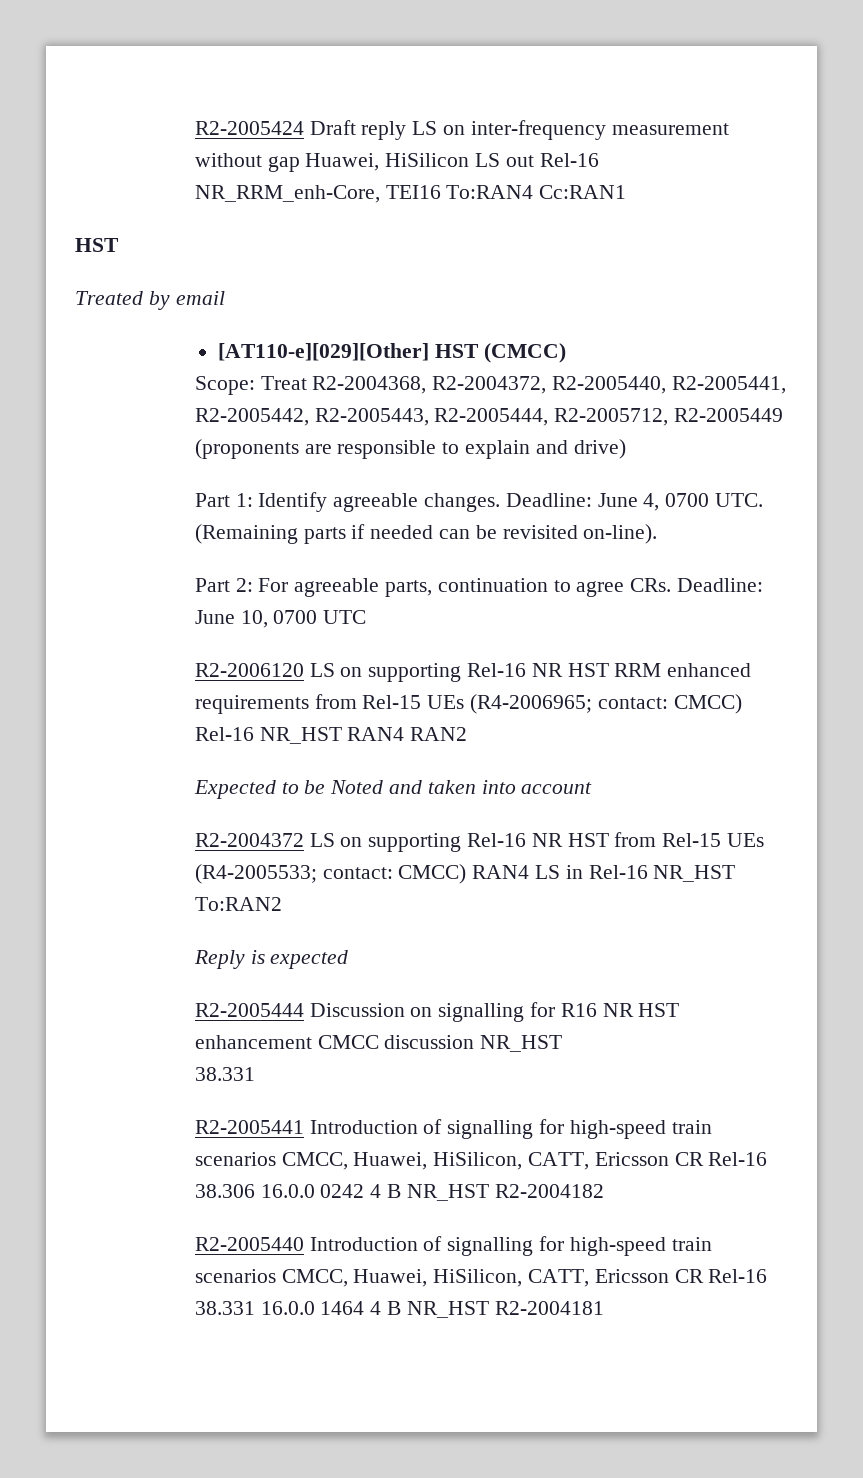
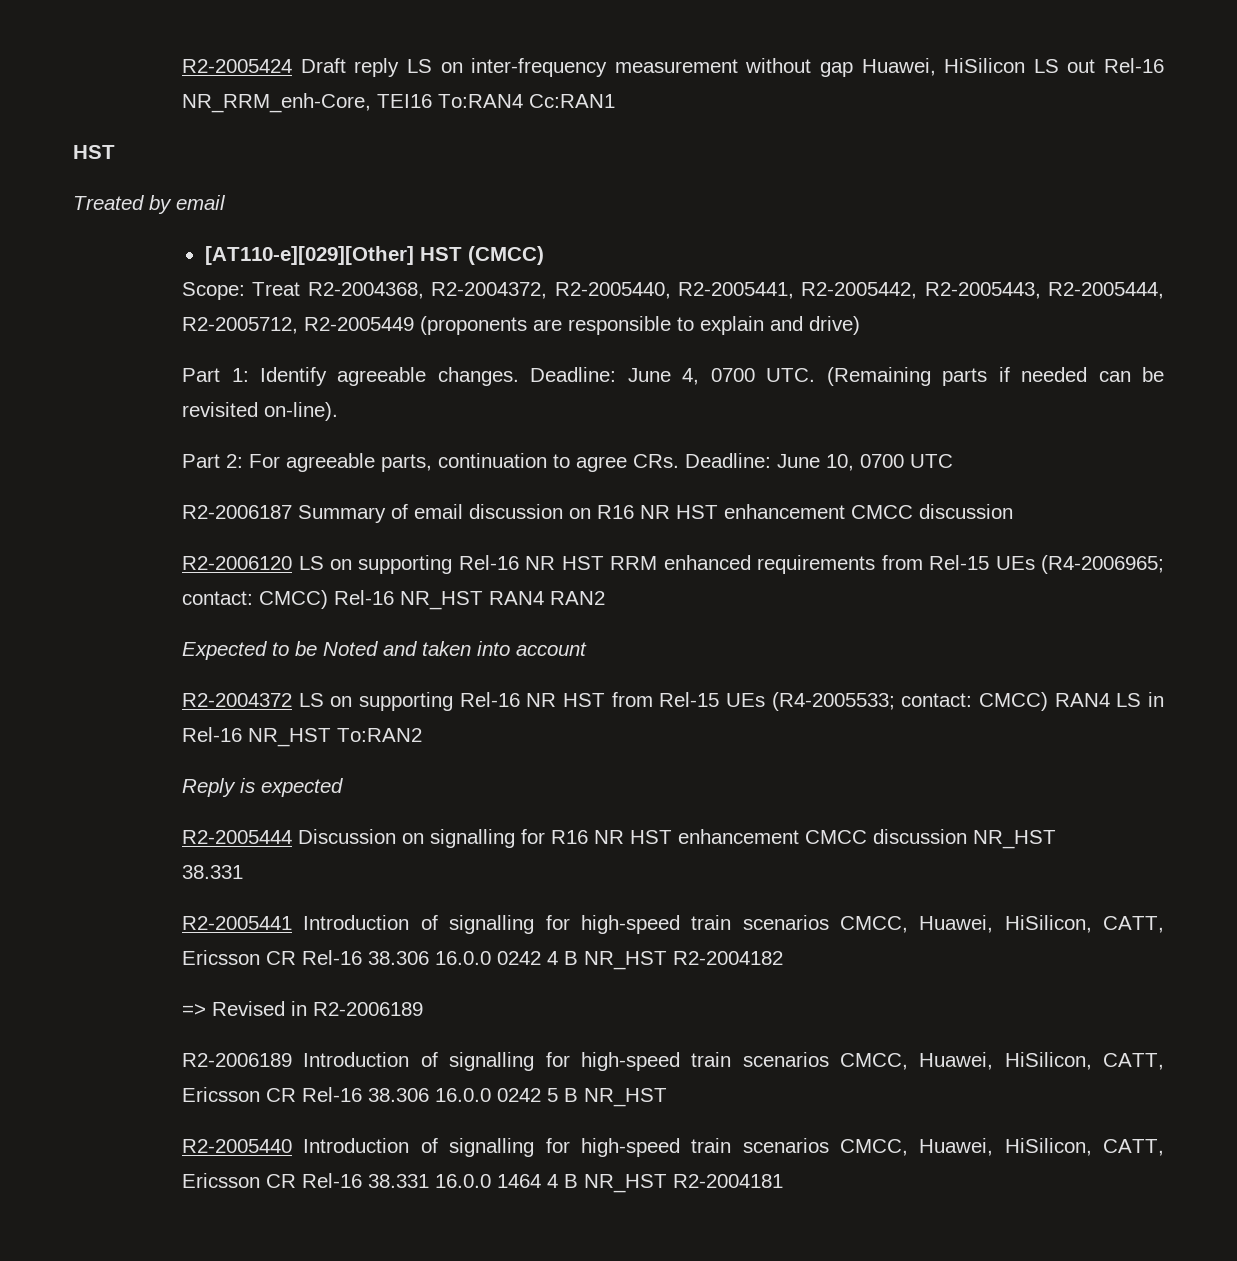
+ R2-2006187 Summary of email discussion on R16 NR HST enhancement CMCC discussion
+ => Revised in R2-2006189
+ R2-2006189 Introduction of signalling for high-speed train scenarios CMCC, Huawei, HiSilicon, CATT, Ericsson CR Rel-16 38.306 16.0.0 0242 5 B NR_HST

